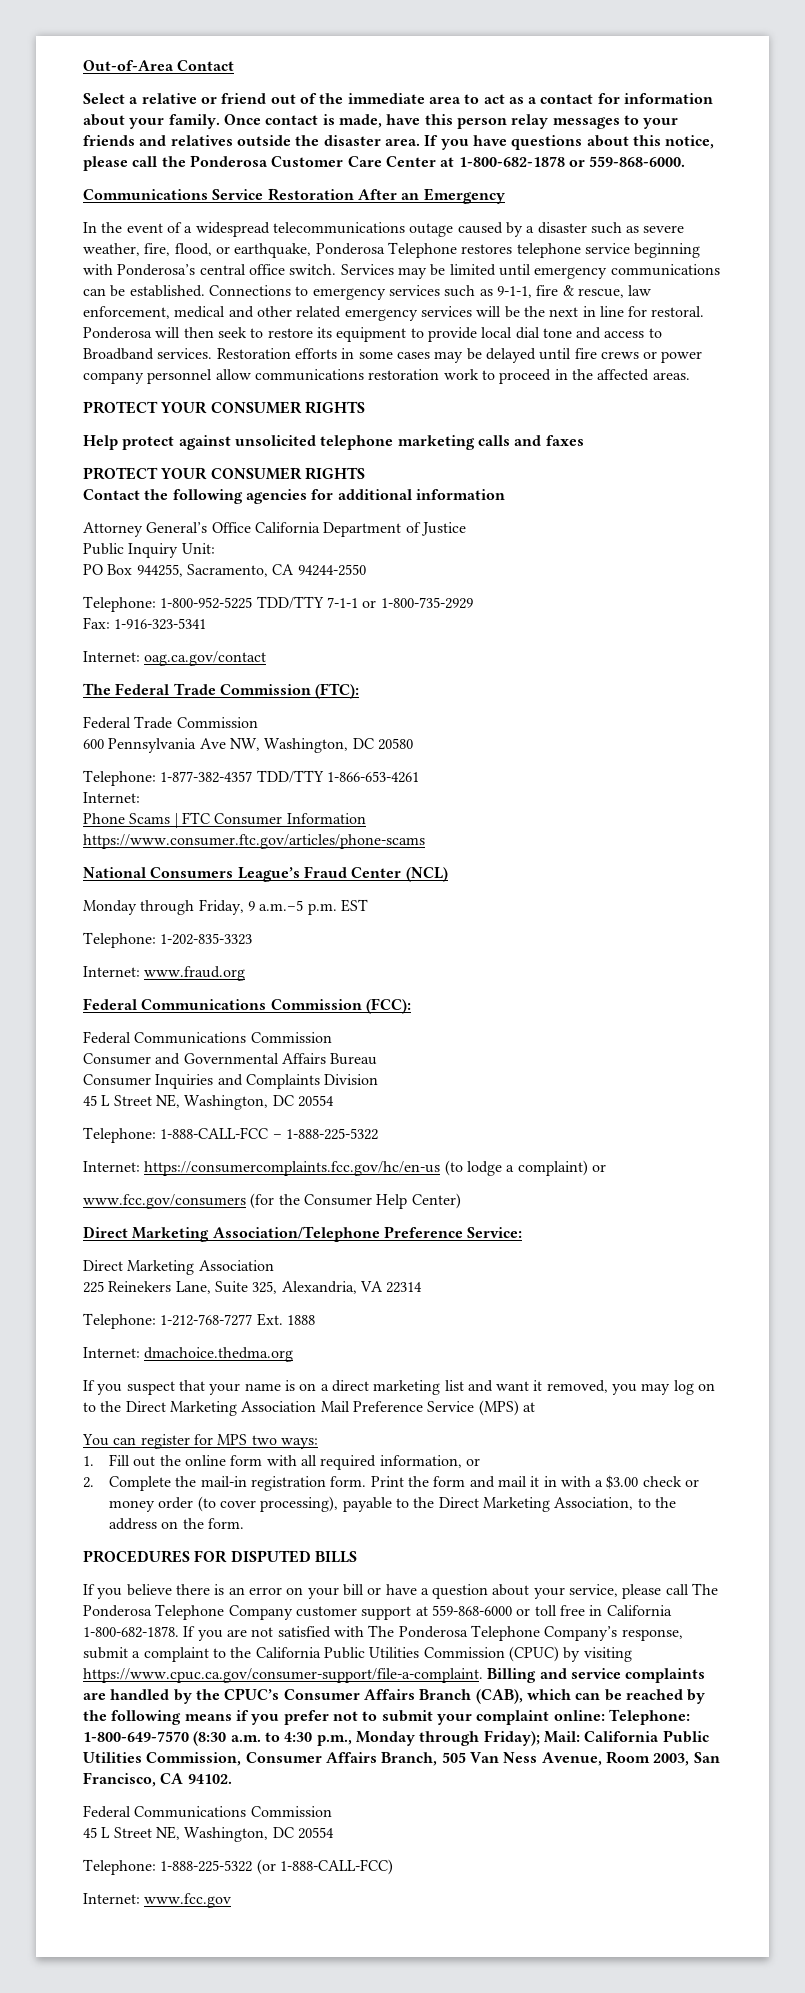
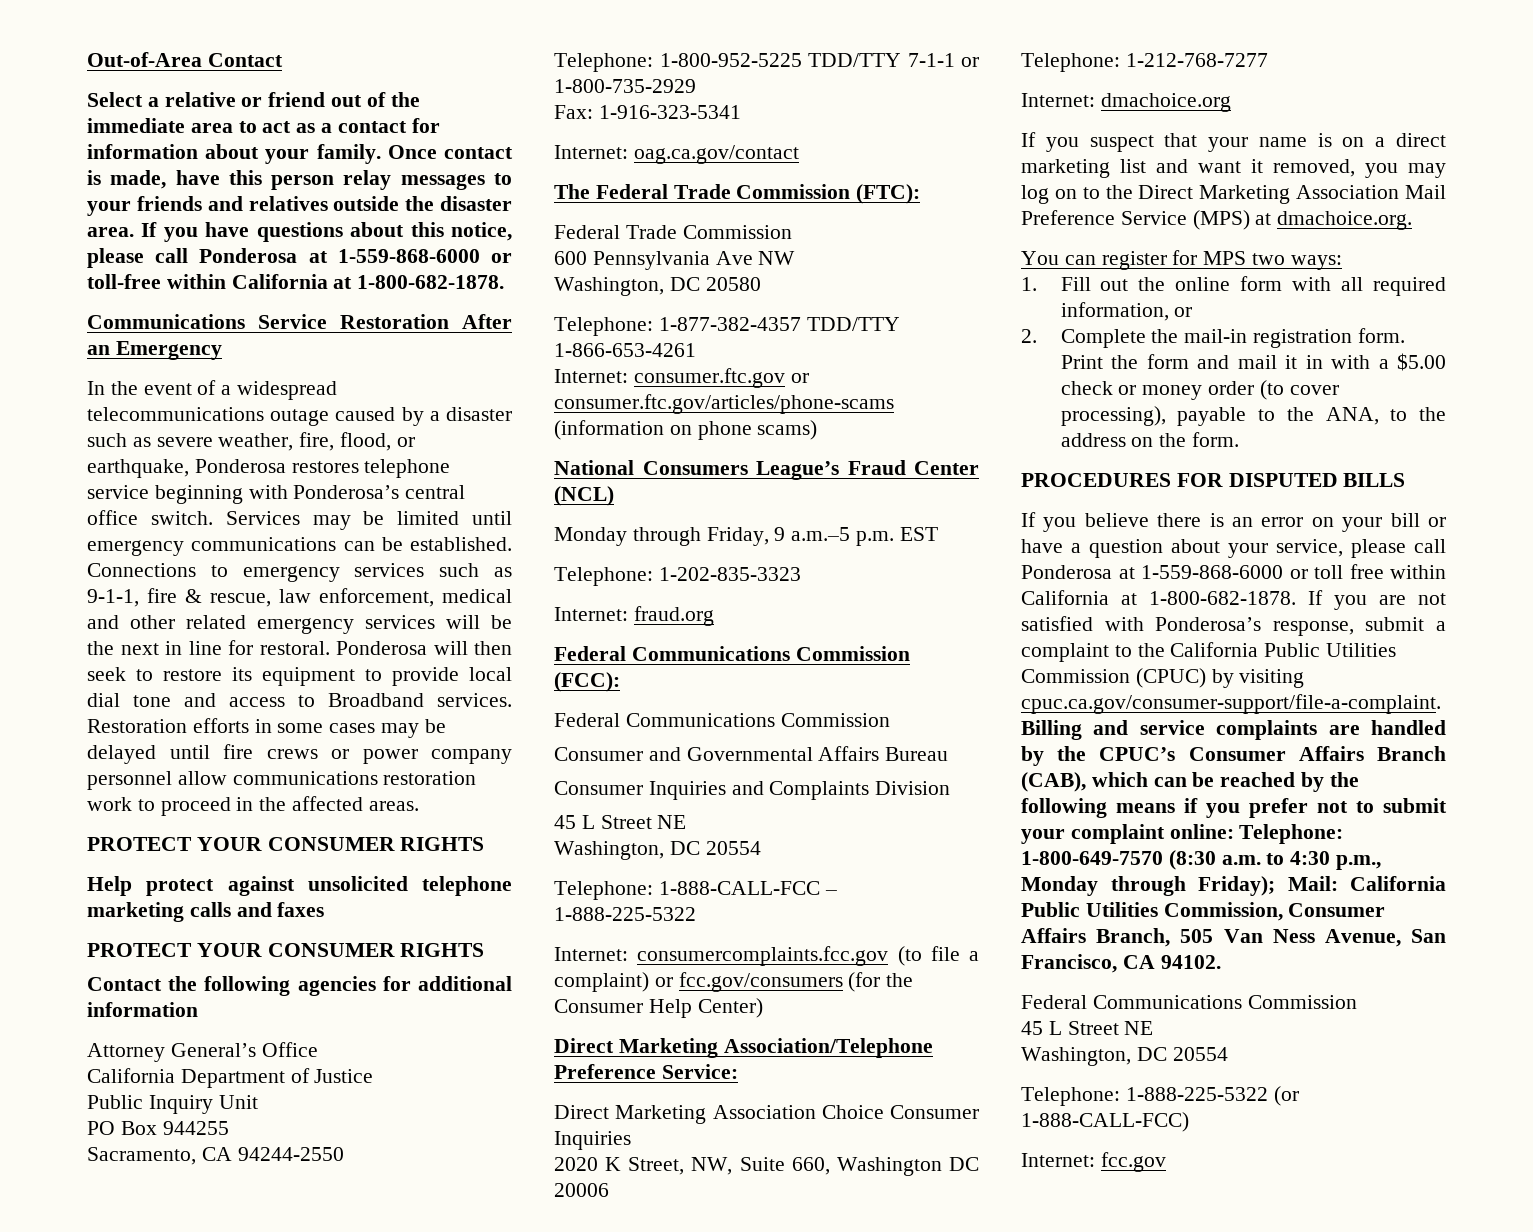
- If you have questions about this notice, please call the Ponderosa Customer Care Center at 1-800-682-1878 or 559-868-6000.
+ If you have questions about this notice, please call Ponderosa at 1-559-868-6000 or toll-free within California at 1-800-682-1878.
- In the event of a widespread telecommunications outage caused by a disaster such as severe weather, fire, flood, or earthquake, Ponderosa Telephone restores telephone service beginning with Ponderosa’s central office switch.
+ In the event of a widespread telecommunications outage caused by a disaster such as severe weather, fire, flood, or earthquake, Ponderosa restores telephone service beginning with Ponderosa’s central office switch.
- Attorney General’s Office California Department of Justice
+ Attorney General’s Office
+ California Department of Justice
- Public Inquiry Unit:
+ Public Inquiry Unit
- PO Box 944255, Sacramento, CA 94244-2550
+ PO Box 944255
+ Sacramento, CA 94244-2550
- 600 Pennsylvania Ave NW, Washington, DC 20580
+ 600 Pennsylvania Ave NW
+ Washington, DC 20580
  Telephone: 1-877-382-4357 TDD/TTY 1-866-653-4261
- Internet:
- Phone Scams | FTC Consumer Information
- https://www.consumer.ftc.gov/articles/phone-scams
+ Internet: consumer.ftc.gov or consumer.ftc.gov/articles/phone-scams (information on phone scams)
- Internet: www.fraud.org
+ Internet: fraud.org
  Consumer Inquiries and Complaints Division
- 45 L Street NE, Washington, DC 20554
+ 45 L Street NE
+ Washington, DC 20554
- Internet: https://consumercomplaints.fcc.gov/hc/en-us (to lodge a complaint) or
- www.fcc.gov/consumers (for the Consumer Help Center)
+ Internet: consumercomplaints.fcc.gov (to file a complaint) or fcc.gov/consumers (for the Consumer Help Center)
  Direct Marketing Association/Telephone Preference Service:
- Direct Marketing Association
- 225 Reinekers Lane, Suite 325, Alexandria, VA 22314
+ Direct Marketing Association Choice Consumer Inquiries
+ 2020 K Street, NW, Suite 660, Washington DC 20006
- Telephone: 1-212-768-7277 Ext. 1888
- Internet: dmachoice.thedma.org
+ Telephone: 1-212-768-7277
+ Internet: dmachoice.org
- If you suspect that your name is on a direct marketing list and want it removed, you may log on to the Direct Marketing Association Mail Preference Service (MPS) at
+ If you suspect that your name is on a direct marketing list and want it removed, you may log on to the Direct Marketing Association Mail Preference Service (MPS) at dmachoice.org.
- Print the form and mail it in with a $3.00 check or money order (to cover processing), payable to the Direct Marketing Association, to the address on the form.
+ Print the form and mail it in with a $5.00 check or money order (to cover processing), payable to the ANA, to the address on the form.
- If you believe there is an error on your bill or have a question about your service, please call The Ponderosa Telephone Company customer support at 559-868-6000 or toll free in California 1-800-682-1878.
+ If you believe there is an error on your bill or have a question about your service, please call Ponderosa at 1-559-868-6000 or toll free within California at 1-800-682-1878.
- If you are not satisfied with The Ponderosa Telephone Company’s response, submit a complaint to the California Public Utilities Commission (CPUC) by visiting https://www.cpuc.ca.gov/consumer-support/file-a-complaint. Billing and service complaints are handled by the CPUC’s Consumer Affairs Branch (CAB), which can be reached by the following means if you prefer not to submit your complaint online:
+ If you are not satisfied with Ponderosa’s response, submit a complaint to the California Public Utilities Commission (CPUC) by visiting cpuc.ca.gov/consumer-support/file-a-complaint. Billing and service complaints are handled by the CPUC’s Consumer Affairs Branch (CAB), which can be reached by the following means if you prefer not to submit your complaint online:
- California Public Utilities Commission, Consumer Affairs Branch, 505 Van Ness Avenue, Room 2003, San Francisco, CA 94102.
+ California Public Utilities Commission, Consumer Affairs Branch, 505 Van Ness Avenue, San Francisco, CA 94102.
  Federal Communications Commission
- 45 L Street NE, Washington, DC 20554
+ 45 L Street NE
+ Washington, DC 20554
- Internet: www.fcc.gov
+ Internet: fcc.gov

